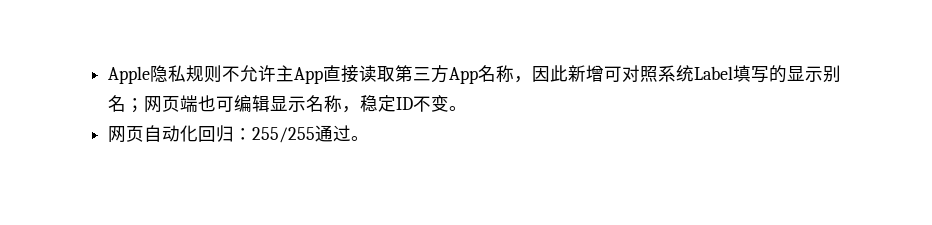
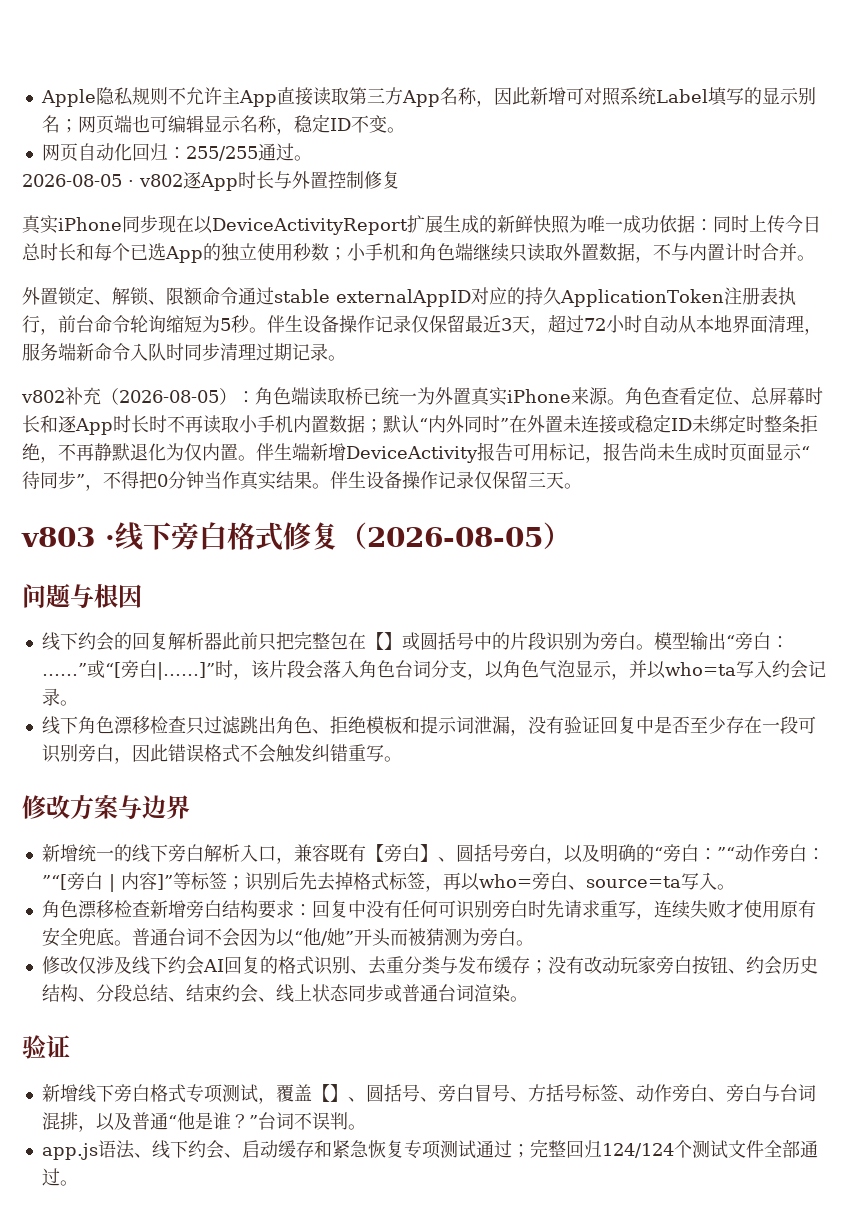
+ 2026-08-05 · v802逐App时长与外置控制修复
+ 真实iPhone同步现在以DeviceActivityReport扩展生成的新鲜快照为唯一成功依据：同时上传今日总时长和每个已选App的独立使用秒数；小手机和角色端继续只读取外置数据，不与内置计时合并。
+ 外置锁定、解锁、限额命令通过stable externalAppID对应的持久ApplicationToken注册表执行，前台命令轮询缩短为5秒。伴生设备操作记录仅保留最近3天，超过72小时自动从本地界面清理，服务端新命令入队时同步清理过期记录。
+ v802补充（2026-08-05）：角色端读取桥已统一为外置真实iPhone来源。角色查看定位、总屏幕时长和逐App时长时不再读取小手机内置数据；默认“内外同时”在外置未连接或稳定ID未绑定时整条拒绝，不再静默退化为仅内置。伴生端新增DeviceActivity报告可用标记，报告尚未生成时页面显示“待同步”，不得把0分钟当作真实结果。伴生设备操作记录仅保留三天。
+ v803 ·线下旁白格式修复（2026-08-05）
+ 问题与根因
+ 线下约会的回复解析器此前只把完整包在【】或圆括号中的片段识别为旁白。模型输出“旁白：……”或“[旁白|……]”时，该片段会落入角色台词分支，以角色气泡显示，并以who=ta写入约会记录。
+ 线下角色漂移检查只过滤跳出角色、拒绝模板和提示词泄漏，没有验证回复中是否至少存在一段可识别旁白，因此错误格式不会触发纠错重写。
+ 修改方案与边界
+ 新增统一的线下旁白解析入口，兼容既有【旁白】、圆括号旁白，以及明确的“旁白：”“动作旁白：”“[旁白 | 内容]”等标签；识别后先去掉格式标签，再以who=旁白、source=ta写入。
+ 角色漂移检查新增旁白结构要求：回复中没有任何可识别旁白时先请求重写，连续失败才使用原有安全兜底。普通台词不会因为以“他/她”开头而被猜测为旁白。
+ 修改仅涉及线下约会AI回复的格式识别、去重分类与发布缓存；没有改动玩家旁白按钮、约会历史结构、分段总结、结束约会、线上状态同步或普通台词渲染。
+ 验证
+ 新增线下旁白格式专项测试，覆盖【】、圆括号、旁白冒号、方括号标签、动作旁白、旁白与台词混排，以及普通“他是谁？”台词不误判。
+ app.js语法、线下约会、启动缓存和紧急恢复专项测试通过；完整回归124/124个测试文件全部通过。

